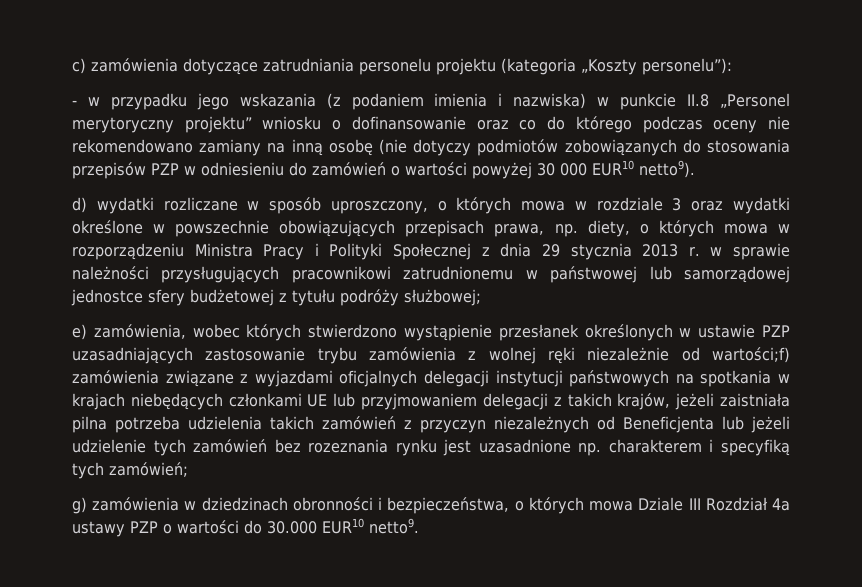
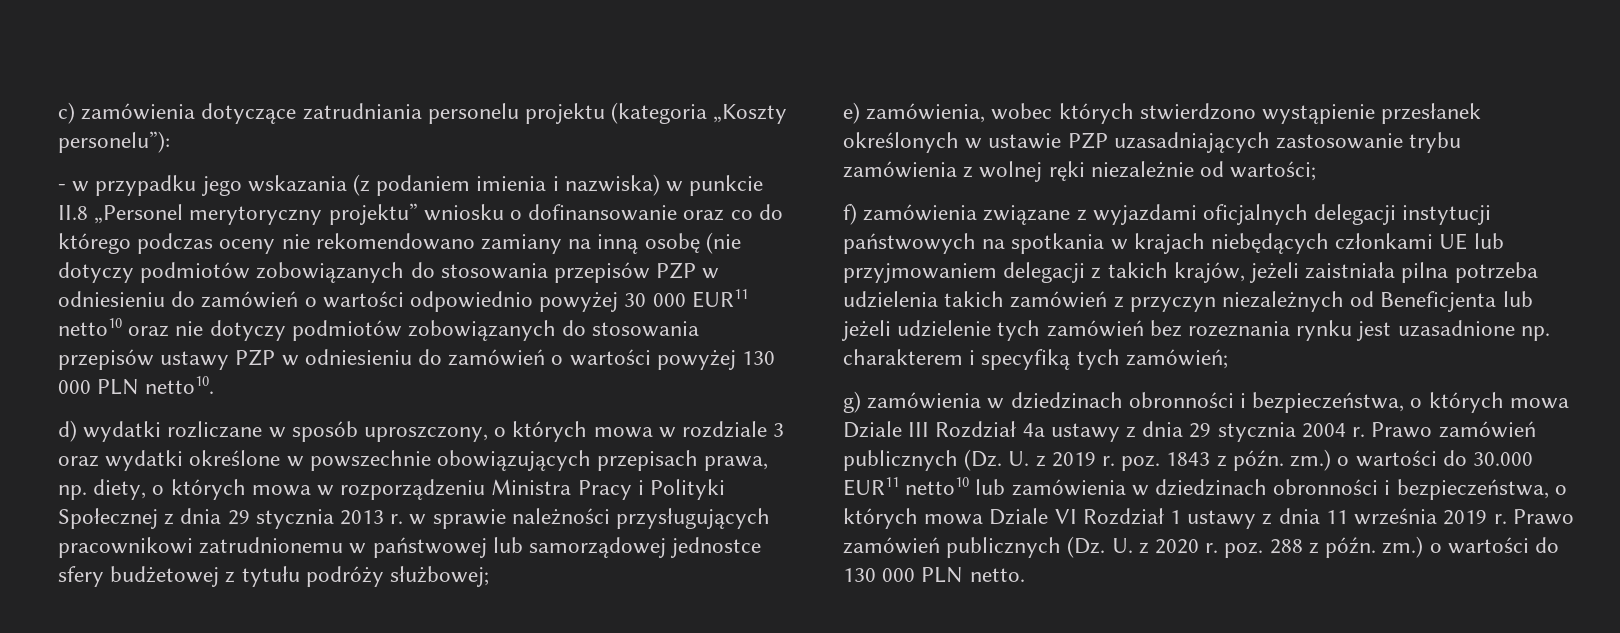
- - w przypadku jego wskazania (z podaniem imienia i nazwiska) w punkcie II.8 „Personel merytoryczny projektu” wniosku o dofinansowanie oraz co do którego podczas oceny nie rekomendowano zamiany na inną osobę (nie dotyczy podmiotów zobowiązanych do stosowania przepisów PZP w odniesieniu do zamówień o wartości powyżej 30 000 EUR10 netto9).
+ - w przypadku jego wskazania (z podaniem imienia i nazwiska) w punkcie II.8 „Personel merytoryczny projektu” wniosku o dofinansowanie oraz co do którego podczas oceny nie rekomendowano zamiany na inną osobę (nie dotyczy podmiotów zobowiązanych do stosowania przepisów PZP w odniesieniu do zamówień o wartości odpowiednio powyżej 30 000 EUR11 netto10 oraz nie dotyczy podmiotów zobowiązanych do stosowania przepisów ustawy PZP w odniesieniu do zamówień o wartości powyżej 130 000 PLN netto10.
- e) zamówienia, wobec których stwierdzono wystąpienie przesłanek określonych w ustawie PZP uzasadniających zastosowanie trybu zamówienia z wolnej ręki niezależnie od wartości;f) zamówienia związane z wyjazdami oficjalnych delegacji instytucji państwowych na spotkania w krajach niebędących członkami UE lub przyjmowaniem delegacji z takich krajów, jeżeli zaistniała pilna potrzeba udzielenia takich zamówień z przyczyn niezależnych od Beneficjenta lub jeżeli udzielenie tych zamówień bez rozeznania rynku jest uzasadnione np. charakterem i specyfiką tych zamówień;
+ e) zamówienia, wobec których stwierdzono wystąpienie przesłanek określonych w ustawie PZP uzasadniających zastosowanie trybu zamówienia z wolnej ręki niezależnie od wartości;
+ f) zamówienia związane z wyjazdami oficjalnych delegacji instytucji państwowych na spotkania w krajach niebędących członkami UE lub przyjmowaniem delegacji z takich krajów, jeżeli zaistniała pilna potrzeba udzielenia takich zamówień z przyczyn niezależnych od Beneficjenta lub jeżeli udzielenie tych zamówień bez rozeznania rynku jest uzasadnione np. charakterem i specyfiką tych zamówień;
- g) zamówienia w dziedzinach obronności i bezpieczeństwa, o których mowa Dziale III Rozdział 4a ustawy PZP o wartości do 30.000 EUR10 netto9.
+ g) zamówienia w dziedzinach obronności i bezpieczeństwa, o których mowa Dziale III Rozdział 4a ustawy z dnia 29 stycznia 2004 r. Prawo zamówień publicznych (Dz. U. z 2019 r. poz. 1843 z późn. zm.) o wartości do 30.000 EUR11 netto10 lub zamówienia w dziedzinach obronności i bezpieczeństwa, o których mowa Dziale VI Rozdział 1 ustawy z dnia 11 września 2019 r. Prawo zamówień publicznych (Dz. U. z 2020 r. poz. 288 z późn. zm.) o wartości do 130 000 PLN netto.

